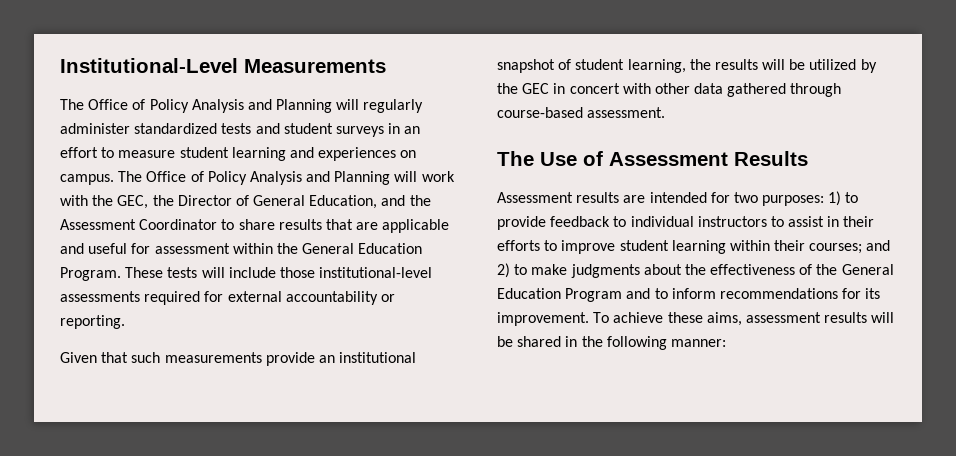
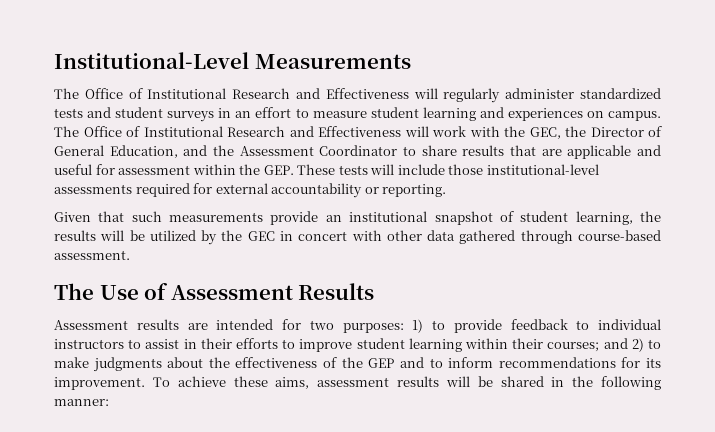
- The Office of Policy Analysis and Planning will regularly administer standardized tests and student surveys in an effort to measure student learning and experiences on campus.
+ The Office of Institutional Research and Effectiveness will regularly administer standardized tests and student surveys in an effort to measure student learning and experiences on campus.
- The Office of Policy Analysis and Planning will work with the GEC, the Director of General Education, and the Assessment Coordinator to share results that are applicable and useful for assessment within the General Education Program. These tests will include those institutional-level assessments required for external accountability or reporting.
+ The Office of Institutional Research and Effectiveness will work with the GEC, the Director of General Education, and the Assessment Coordinator to share results that are applicable and useful for assessment within the GEP. These tests will include those institutional-level assessments required for external accountability or reporting.
- Assessment results are intended for two purposes: 1) to provide feedback to individual instructors to assist in their efforts to improve student learning within their courses; and 2) to make judgments about the effectiveness of the General Education Program and to inform recommendations for its improvement.
+ Assessment results are intended for two purposes: 1) to provide feedback to individual instructors to assist in their efforts to improve student learning within their courses; and 2) to make judgments about the effectiveness of the GEP and to inform recommendations for its improvement.

